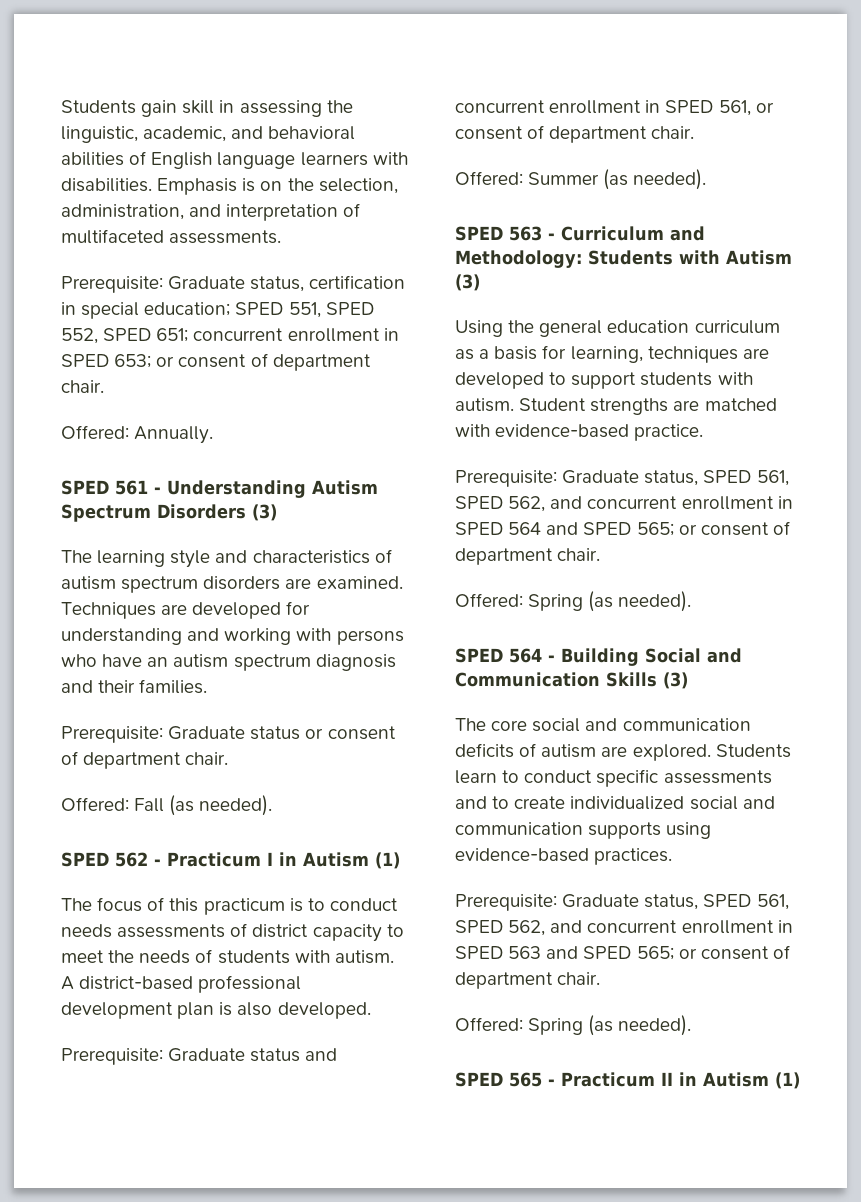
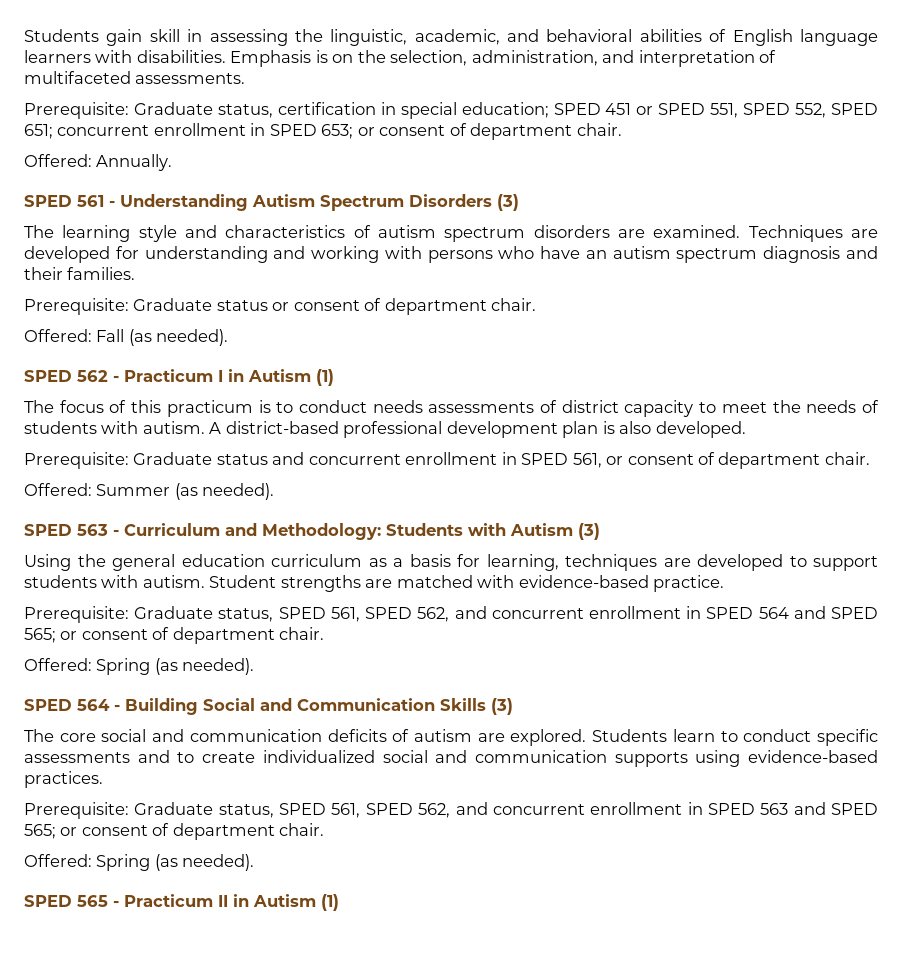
- Prerequisite: Graduate status, certification in special education; SPED 551, SPED 552, SPED 651; concurrent enrollment in SPED 653; or consent of department chair.
+ Prerequisite: Graduate status, certification in special education; SPED 451 or SPED 551, SPED 552, SPED 651; concurrent enrollment in SPED 653; or consent of department chair.

